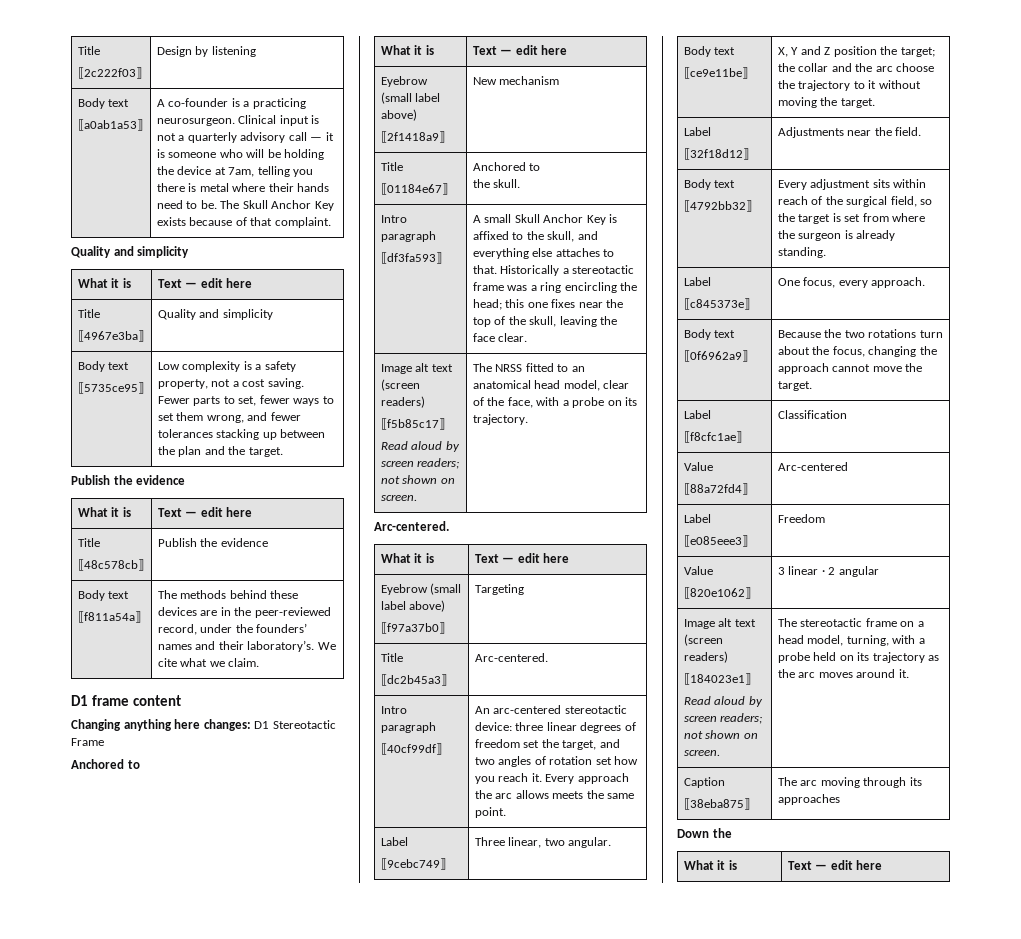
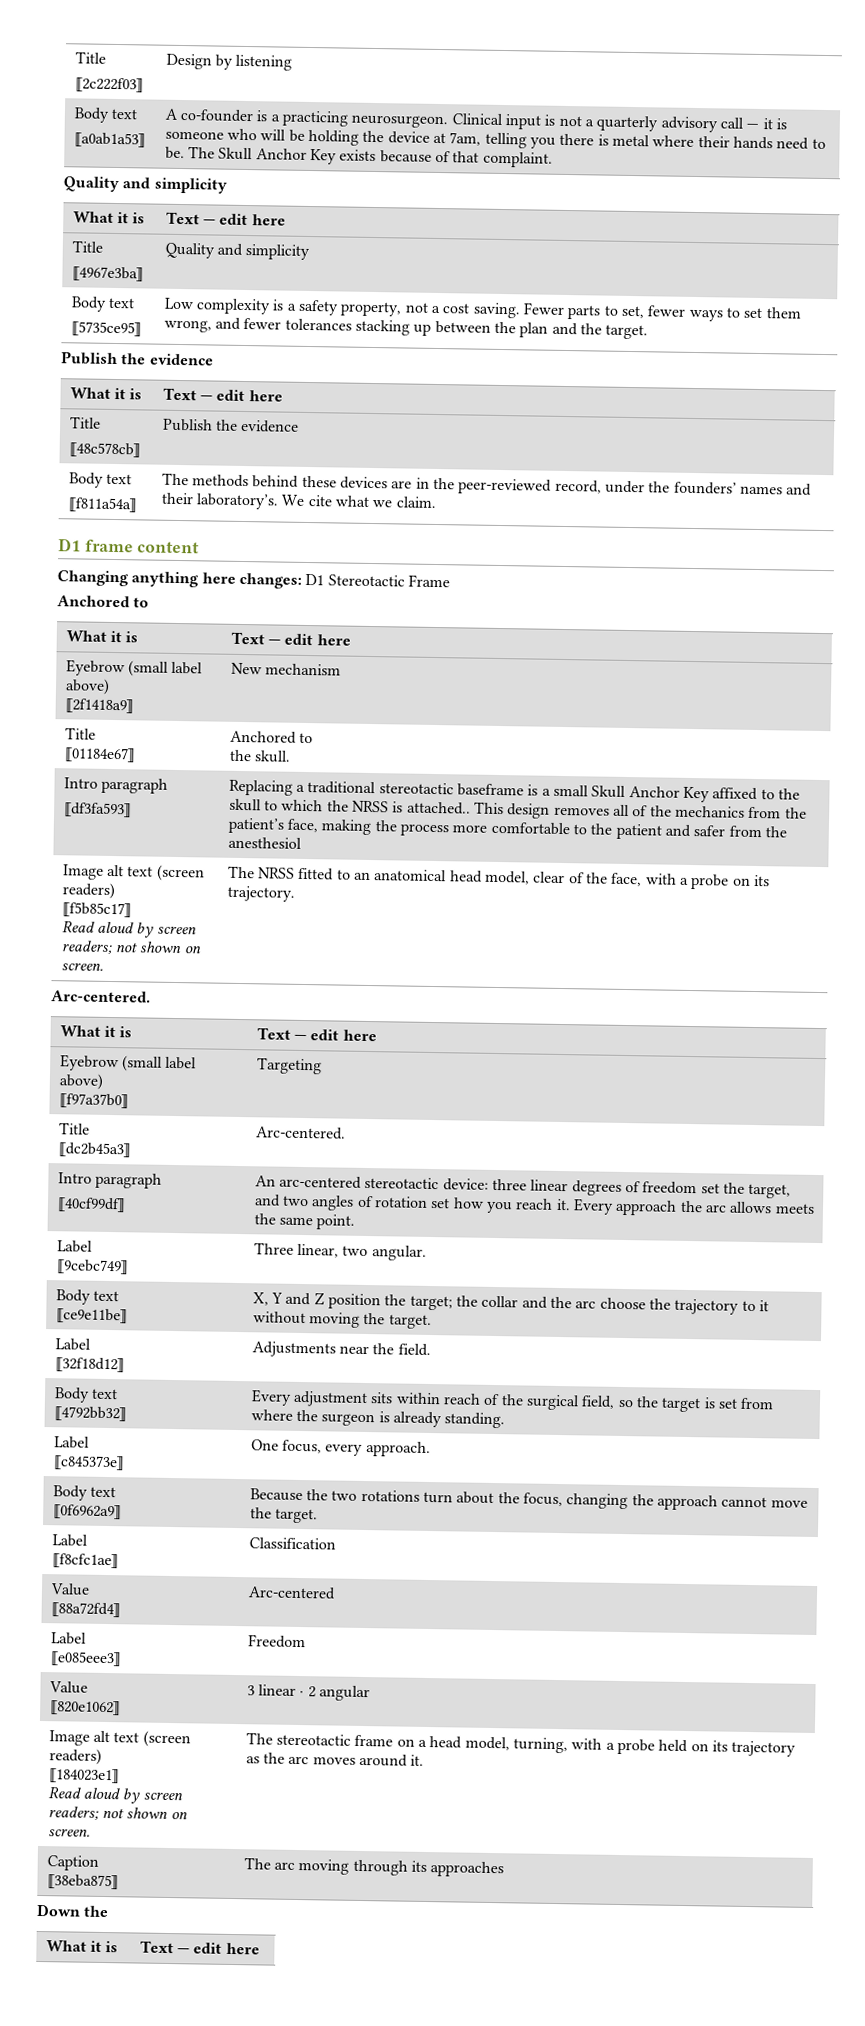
- A small Skull Anchor Key is affixed to the skull, and everything else attaches to that. Historically a stereotactic frame was a ring encircling the head; this one fixes near the top of the skull, leaving the face clear.
+ Replacing a traditional stereotactic baseframe is a small Skull Anchor Key affixed to the skull to which the NRSS is attached.. This design removes all of the mechanics from the patient’s face, making the process more comfortable to the patient and safer from the anesthesiol

